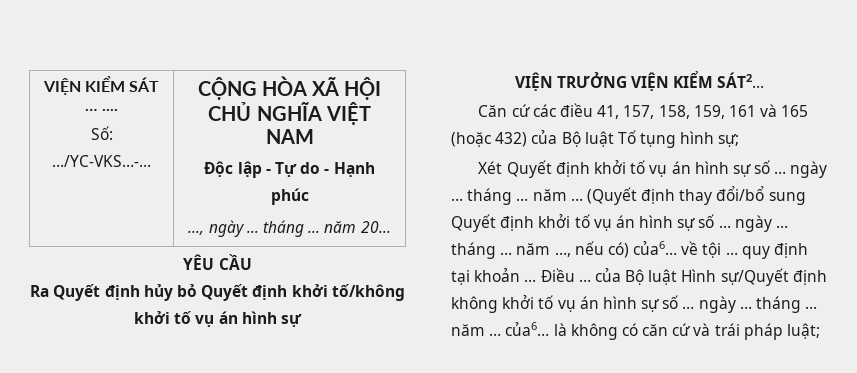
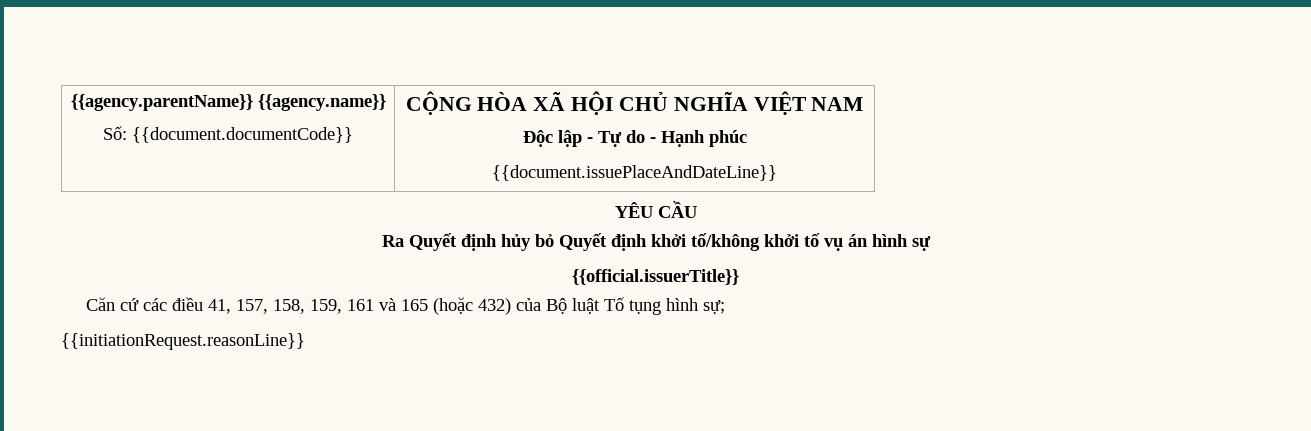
- VIỆN KIỂM SÁT … ....
- Số: …/YC-VKS…-… | CỘNG HÒA XÃ HỘI CHỦ NGHĨA VIỆT NAM
+ {{agency.parentName}} {{agency.name}}
+ Số: {{document.documentCode}} | CỘNG HÒA XÃ HỘI CHỦ NGHĨA VIỆT NAM
  Độc lập - Tự do - Hạnh phúc
- …, ngày … tháng … năm 20...
+ {{document.issuePlaceAndDateLine}}
- VIỆN TRƯỞNG VIỆN KIỂM SÁT2…
+ {{official.issuerTitle}}
- Xét Quyết định khởi tố vụ án hình sự số … ngày … tháng … năm … (Quyết định thay đổi/bổ sung Quyết định khởi tố vụ án hình sự số … ngày … tháng … năm …, nếu có) của6… về tội … quy định tại khoản … Điều … của Bộ luật Hình sự/Quyết định không khởi tố vụ án hình sự số … ngày … tháng … năm … của6… là không có căn cứ và trái pháp luật;
+ {{initiationRequest.reasonLine}}

